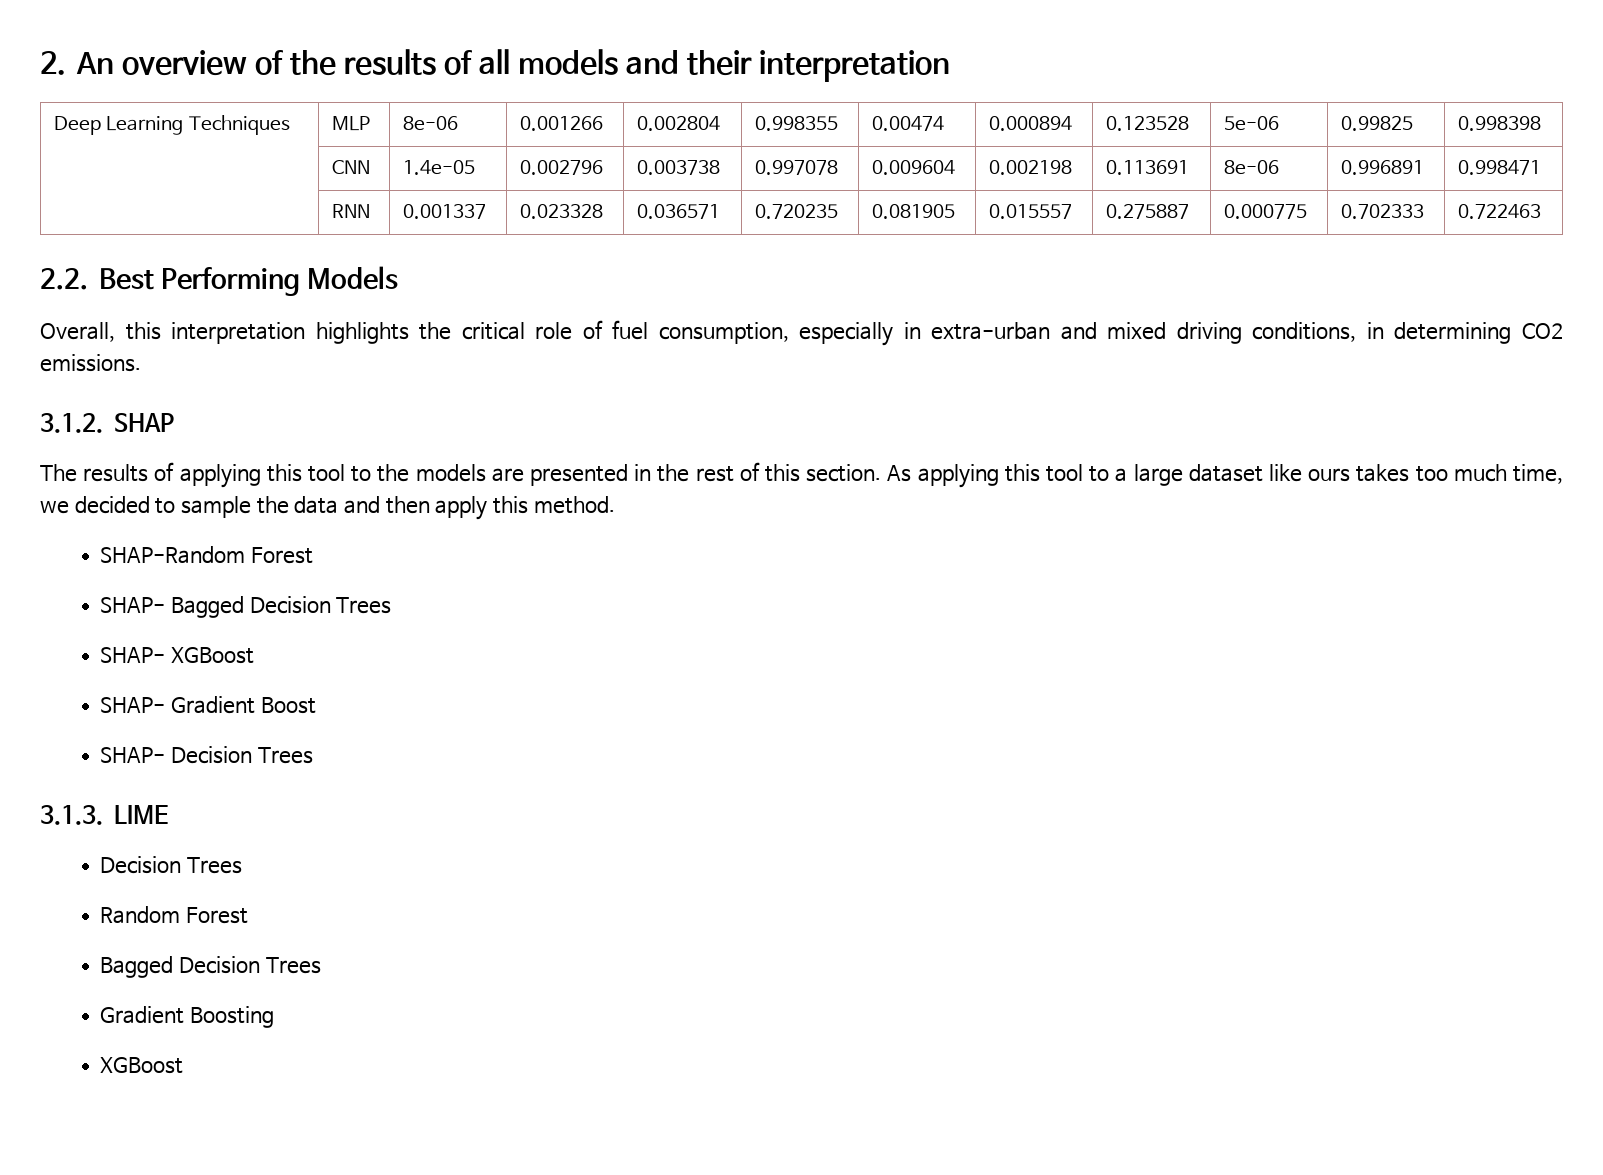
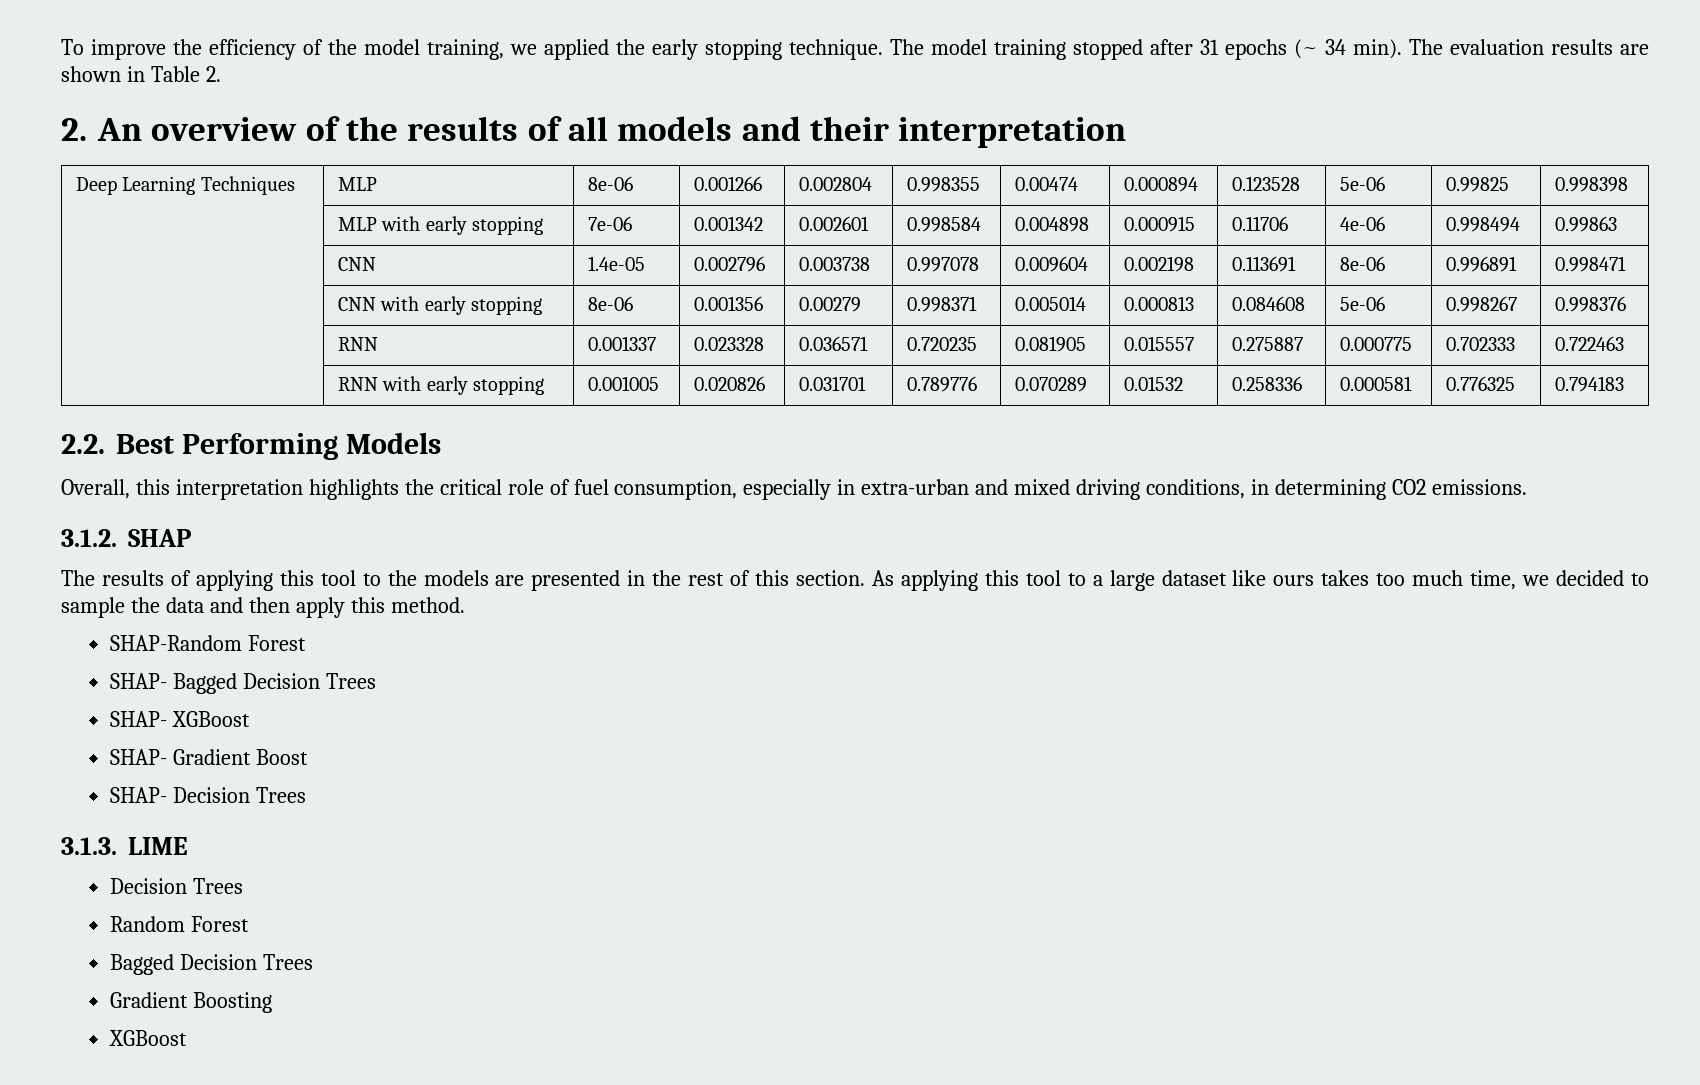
+ To improve the efficiency of the model training, we applied the early stopping technique. The model training stopped after 31 epochs (~ 34 min). The evaluation results are shown in Table 2.
+ | MLP with early stopping | 7e-06 | 0.001342 | 0.002601 | 0.998584 | 0.004898 | 0.000915 | 0.11706 | 4e-06 | 0.998494 | 0.99863
+ | CNN with early stopping | 8e-06 | 0.001356 | 0.00279 | 0.998371 | 0.005014 | 0.000813 | 0.084608 | 5e-06 | 0.998267 | 0.998376
+ | RNN with early stopping | 0.001005 | 0.020826 | 0.031701 | 0.789776 | 0.070289 | 0.01532 | 0.258336 | 0.000581 | 0.776325 | 0.794183

